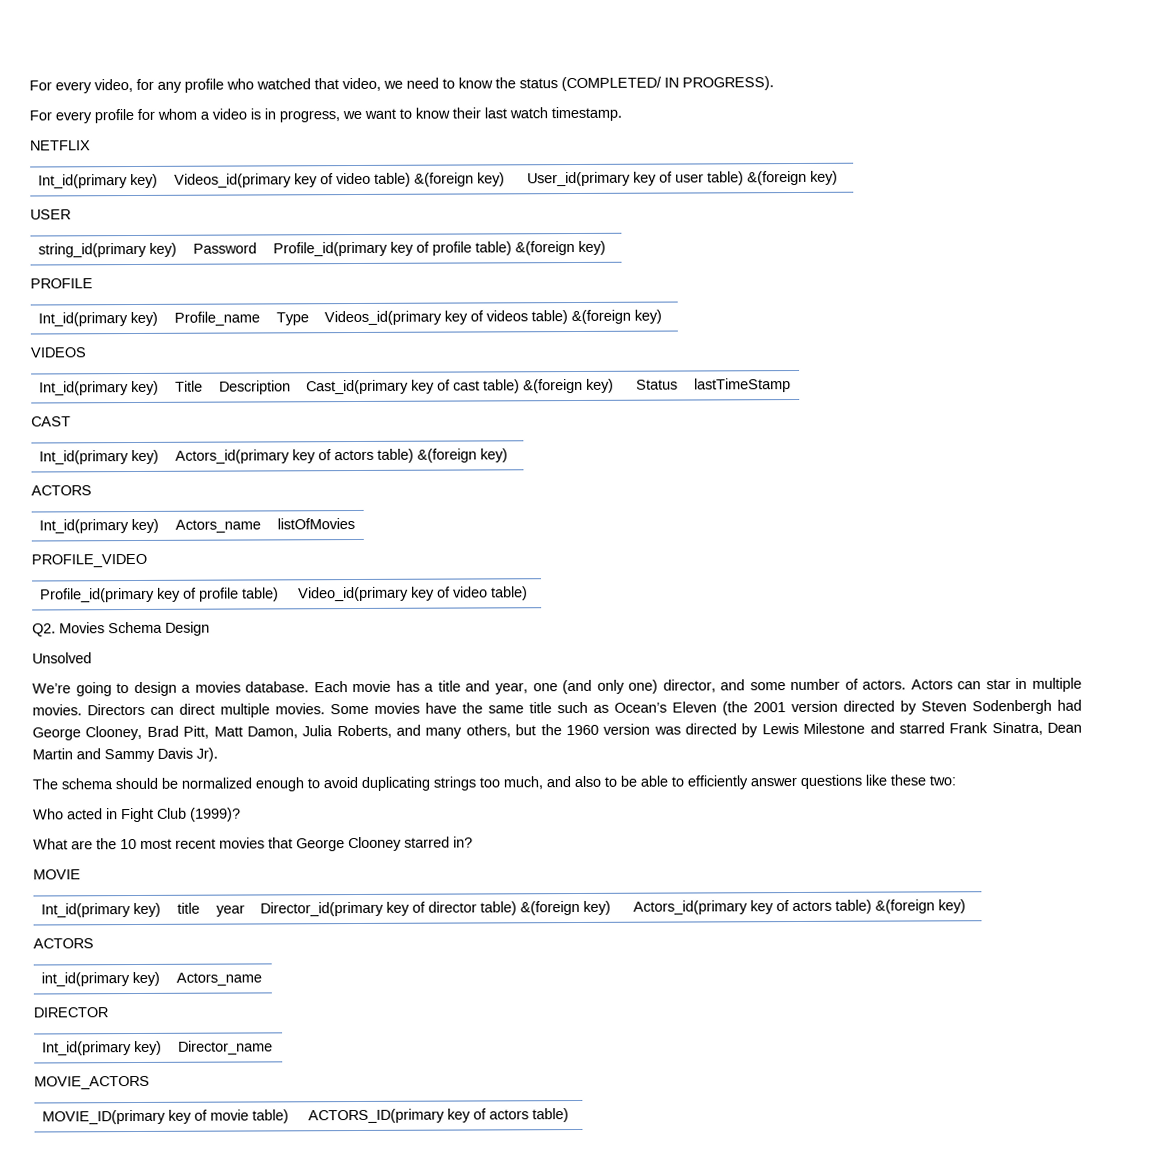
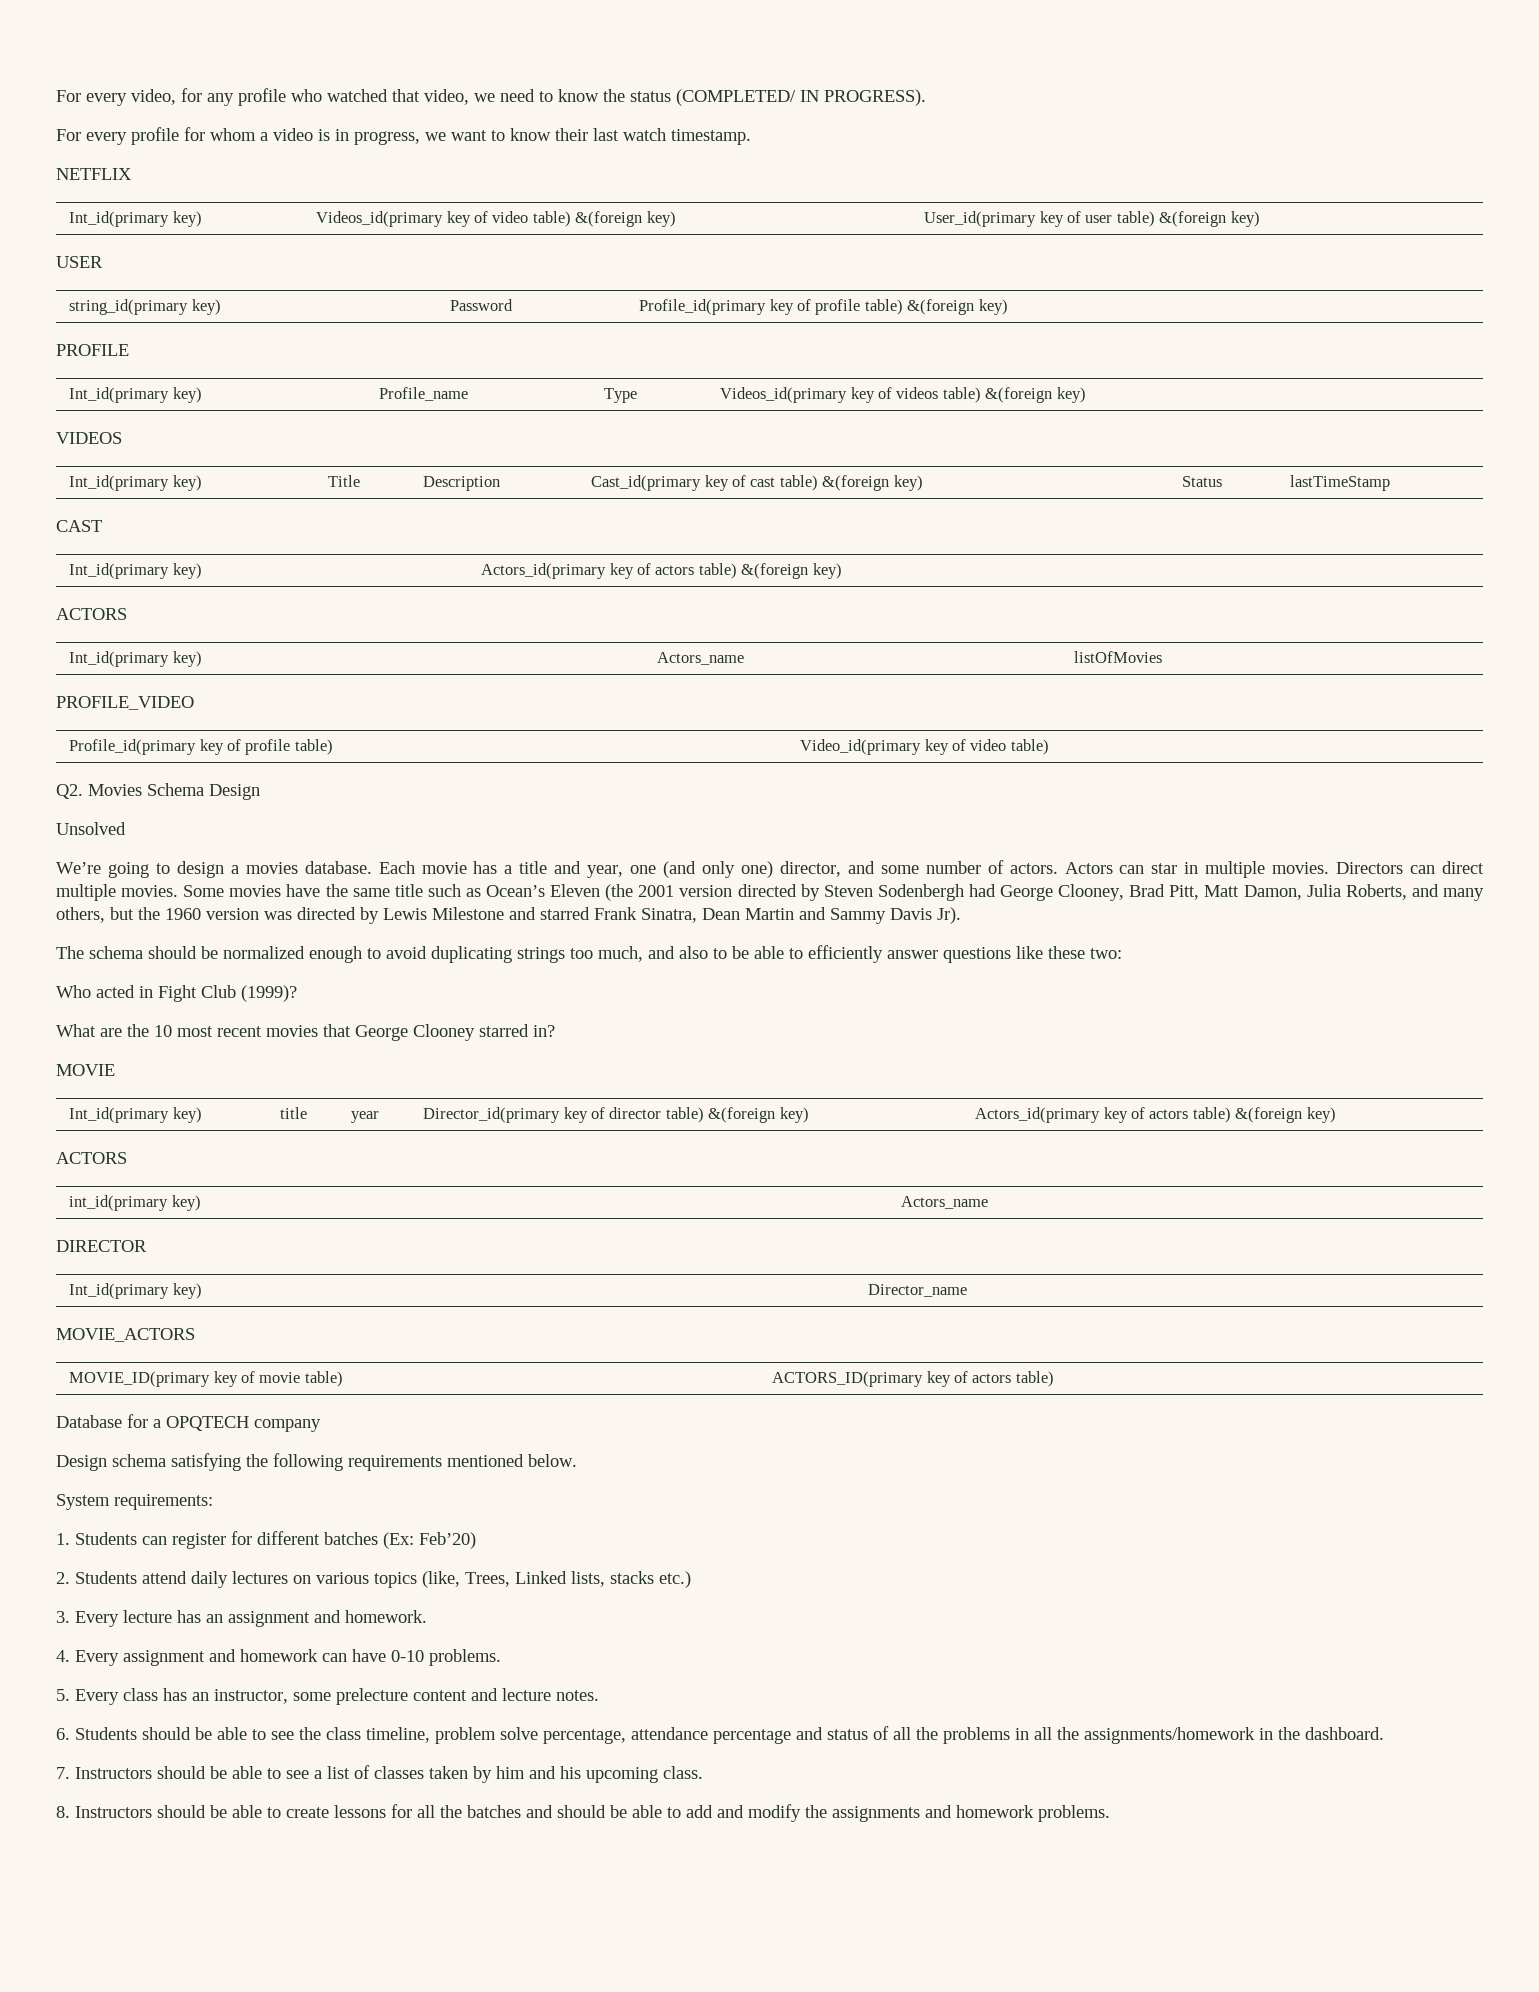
+ Database for a OPQTECH company
+ Design schema satisfying the following requirements mentioned below.
+ System requirements:
+ 1. Students can register for different batches (Ex: Feb’20)
+ 2. Students attend daily lectures on various topics (like, Trees, Linked lists, stacks etc.)
+ 3. Every lecture has an assignment and homework.
+ 4. Every assignment and homework can have 0-10 problems.
+ 5. Every class has an instructor, some prelecture content and lecture notes.
+ 6. Students should be able to see the class timeline, problem solve percentage, attendance percentage and status of all the problems in all the assignments/homework in the dashboard.
+ 7. Instructors should be able to see a list of classes taken by him and his upcoming class.
+ 8. Instructors should be able to create lessons for all the batches and should be able to add and modify the assignments and homework problems.

